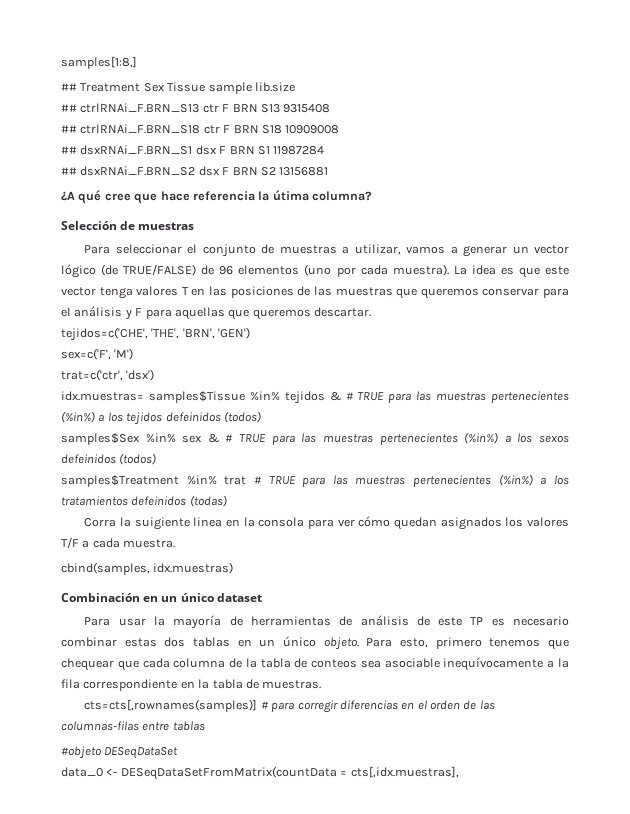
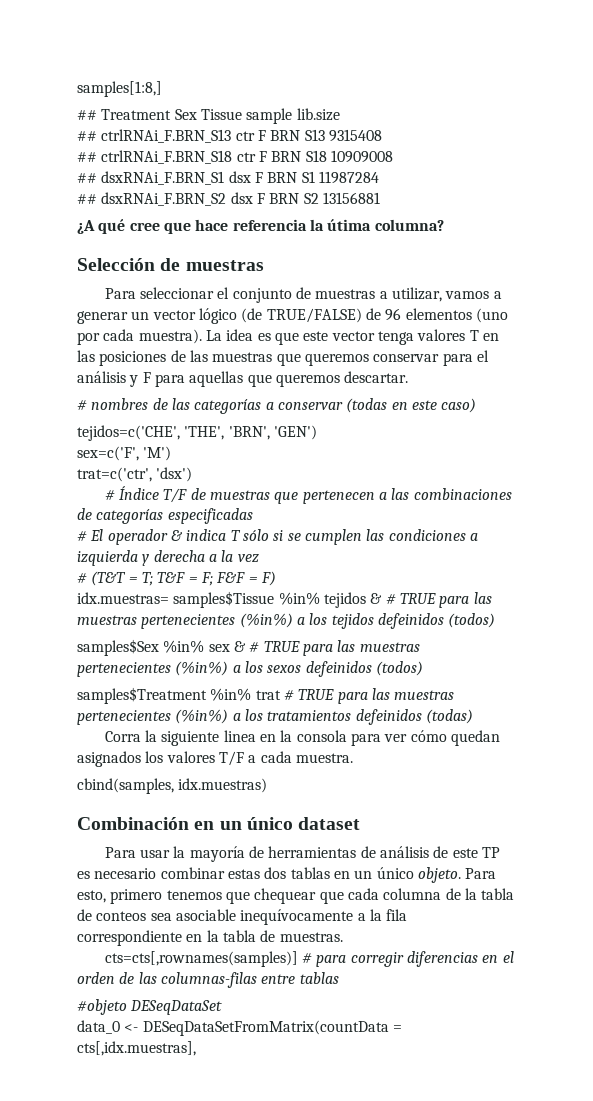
+ # nombres de las categorías a conservar (todas en este caso)
+ # Índice T/F de muestras que pertenecen a las combinaciones de categorías especificadas
+ # El operador & indica T sólo si se cumplen las condiciones a izquierda y derecha a la vez
+ # (T&T = T; T&F = F; F&F = F)
- Corra la suigiente linea en la consola para ver cómo quedan asignados los valores T/F a cada muestra.
+ Corra la siguiente linea en la consola para ver cómo quedan asignados los valores T/F a cada muestra.

